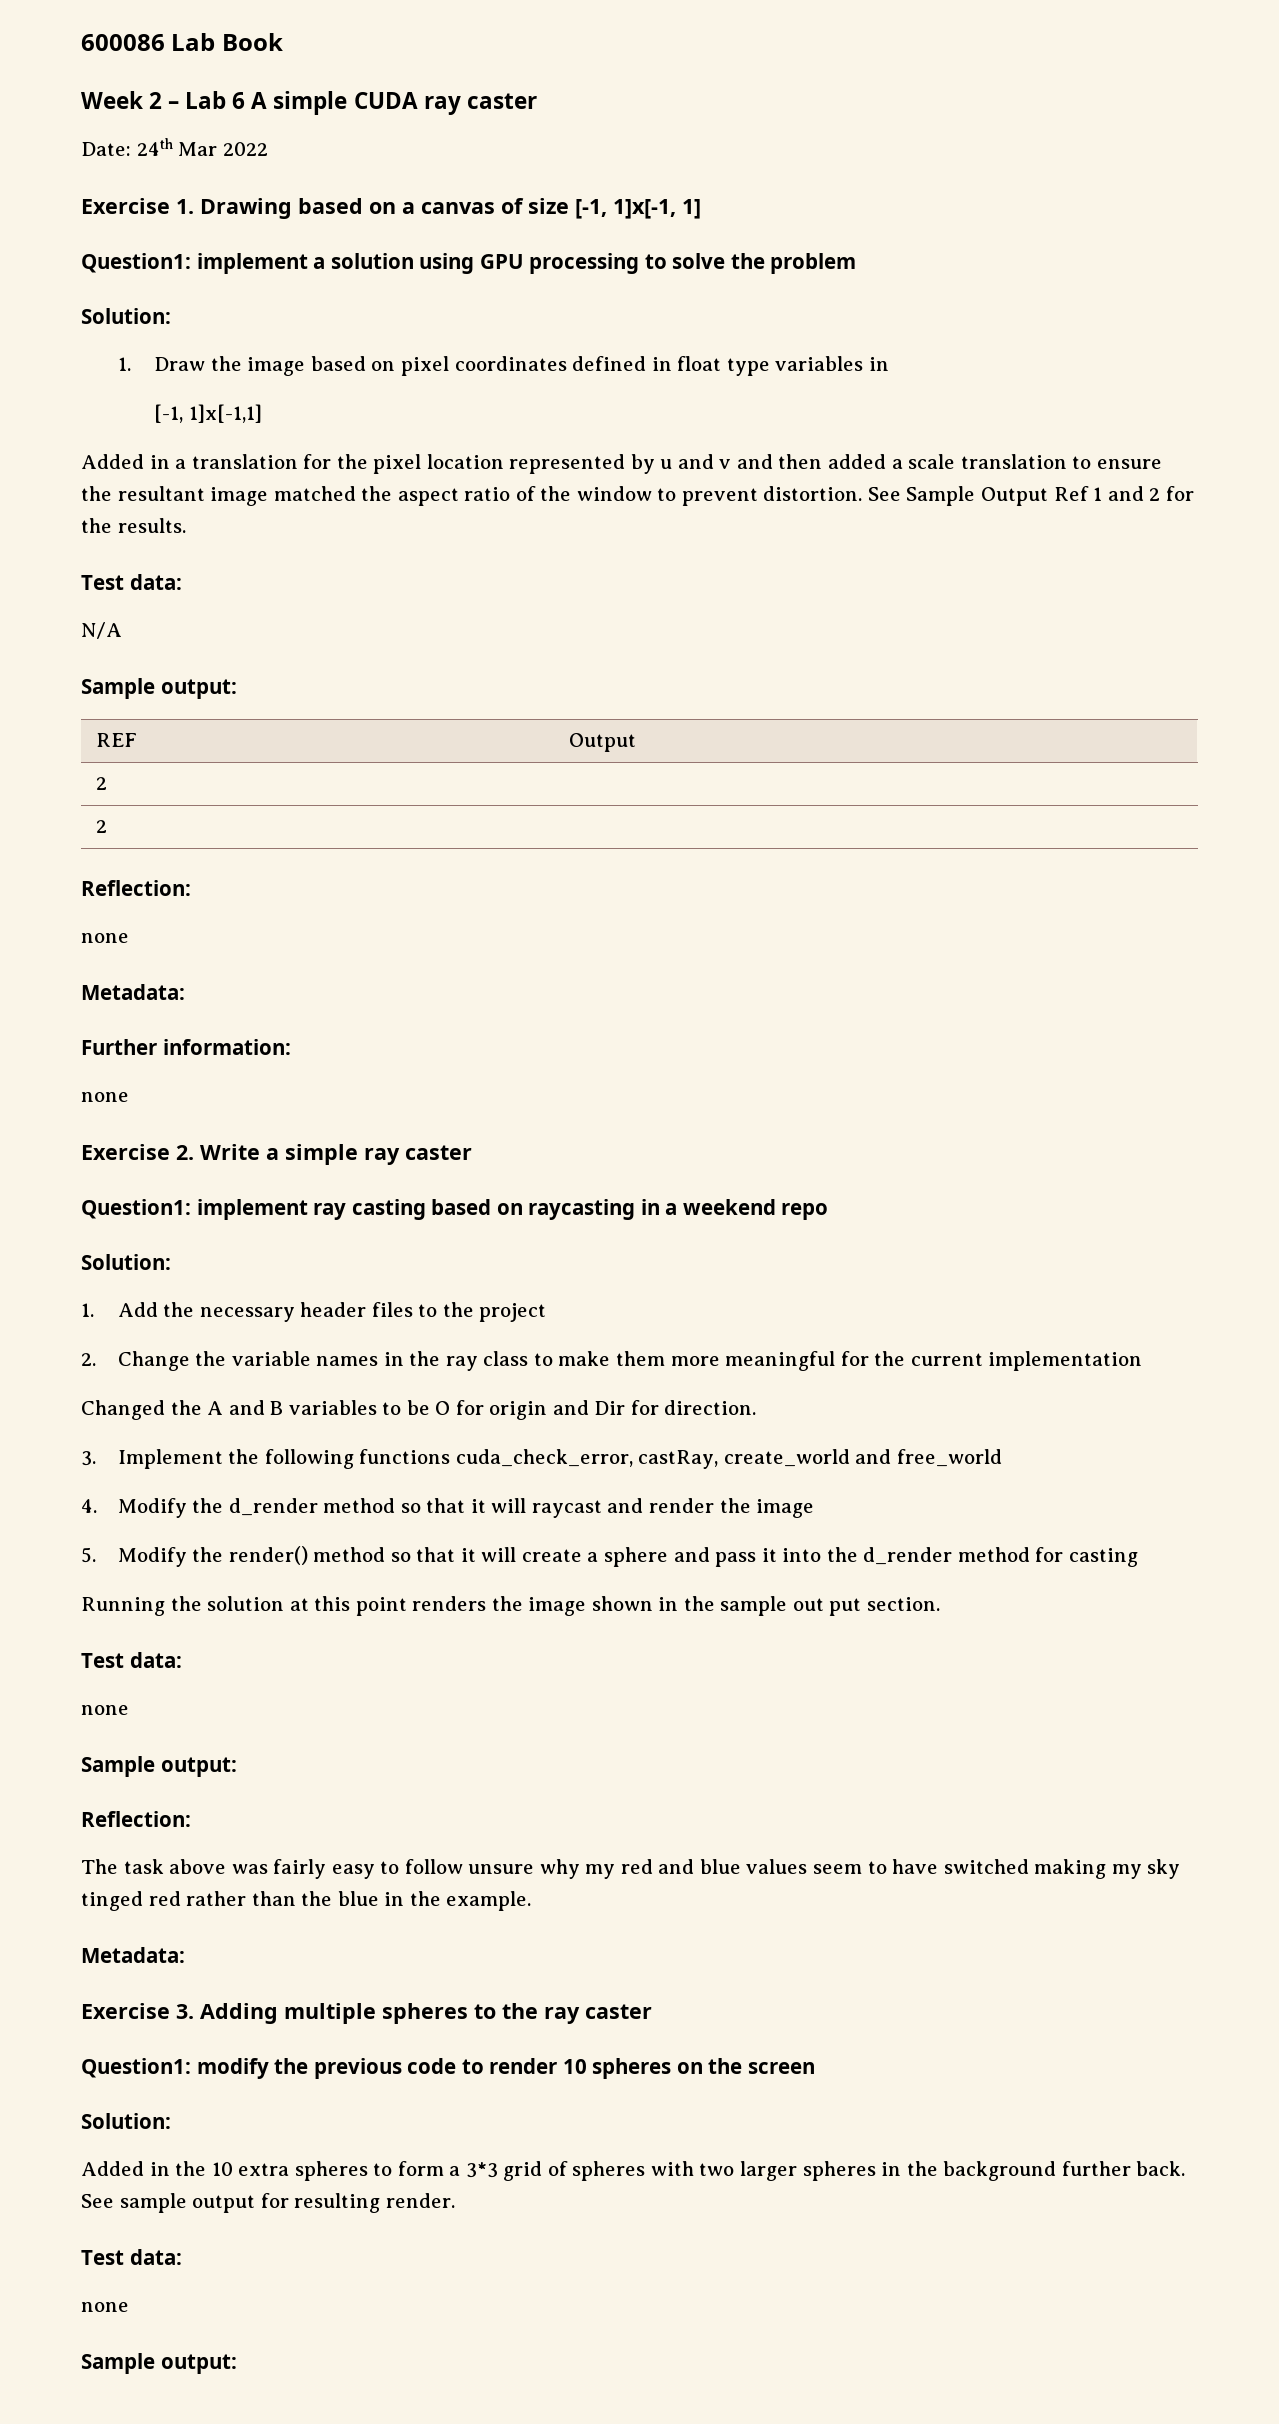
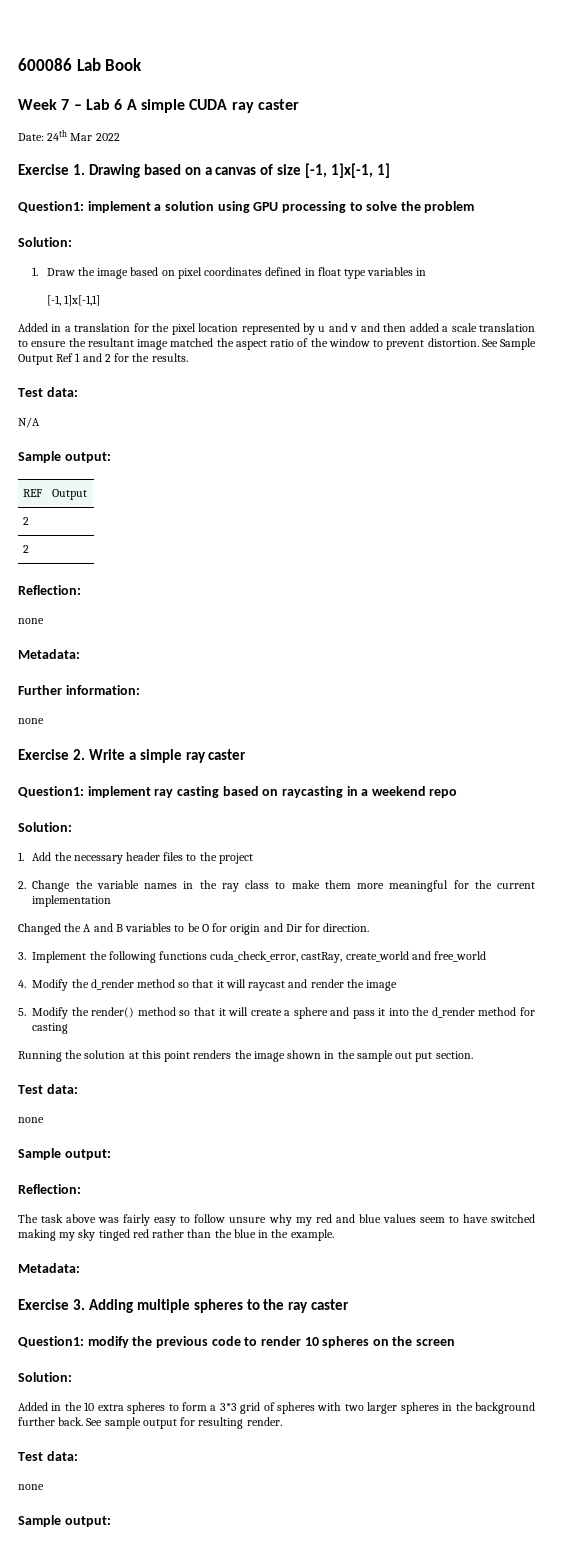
- Week 2 – Lab 6 A simple CUDA ray caster
+ Week 7 – Lab 6 A simple CUDA ray caster

